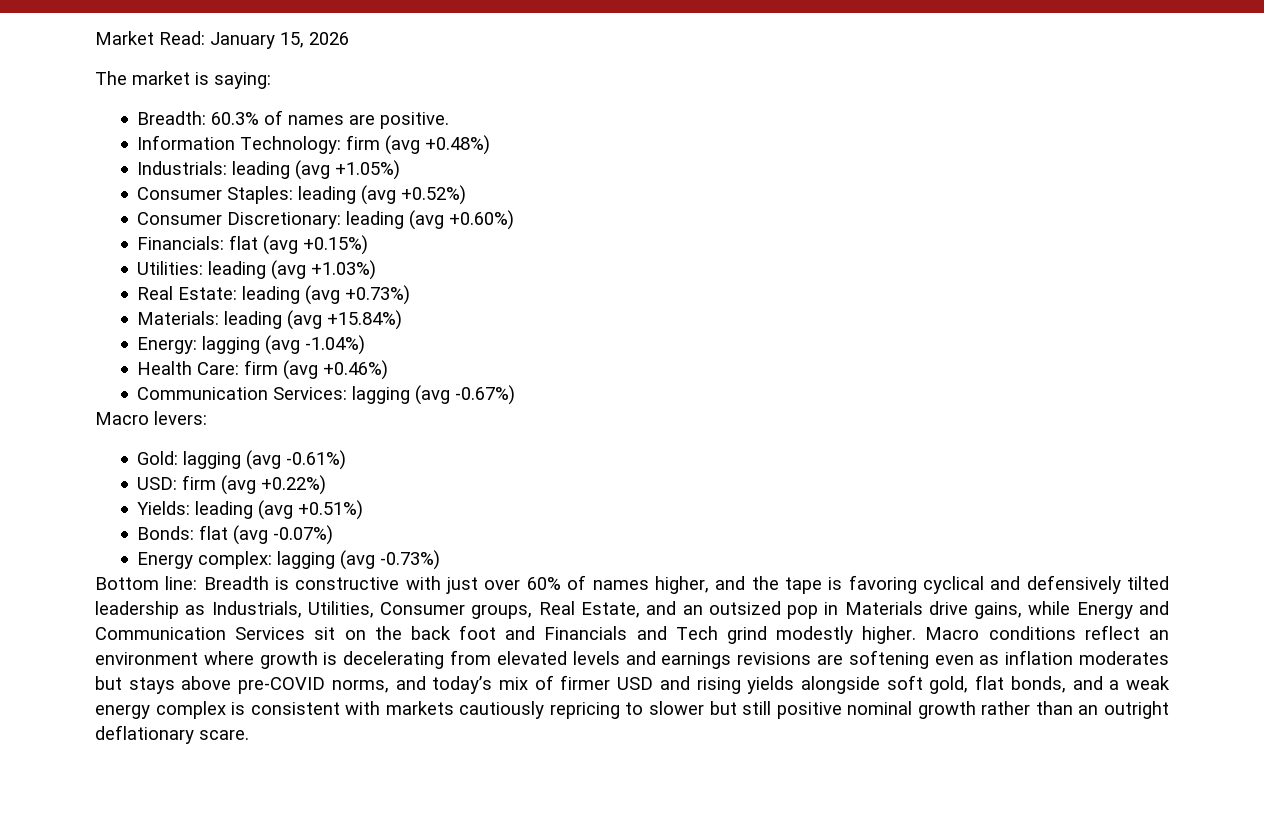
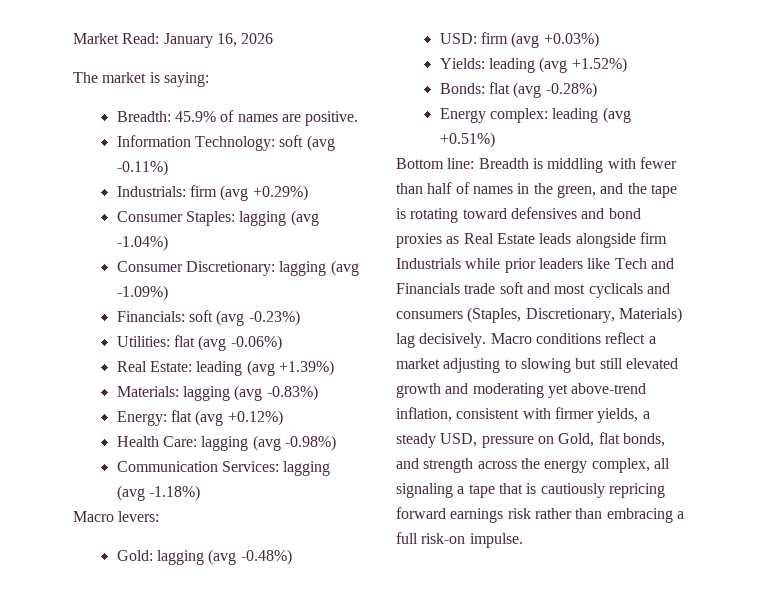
- Market Read: January 15, 2026
+ Market Read: January 16, 2026
- Breadth: 60.3% of names are positive.
+ Breadth: 45.9% of names are positive.
- Information Technology: firm (avg +0.48%)
- Industrials: leading (avg +1.05%)
+ Information Technology: soft (avg -0.11%)
+ Industrials: firm (avg +0.29%)
- Consumer Staples: leading (avg +0.52%)
+ Consumer Staples: lagging (avg -1.04%)
- Consumer Discretionary: leading (avg +0.60%)
- Financials: flat (avg +0.15%)
- Utilities: leading (avg +1.03%)
+ Consumer Discretionary: lagging (avg -1.09%)
+ Financials: soft (avg -0.23%)
+ Utilities: flat (avg -0.06%)
- Real Estate: leading (avg +0.73%)
+ Real Estate: leading (avg +1.39%)
- Materials: leading (avg +15.84%)
- Energy: lagging (avg -1.04%)
+ Materials: lagging (avg -0.83%)
+ Energy: flat (avg +0.12%)
- Health Care: firm (avg +0.46%)
+ Health Care: lagging (avg -0.98%)
- Communication Services: lagging (avg -0.67%)
+ Communication Services: lagging (avg -1.18%)
- Gold: lagging (avg -0.61%)
+ Gold: lagging (avg -0.48%)
- USD: firm (avg +0.22%)
+ USD: firm (avg +0.03%)
- Yields: leading (avg +0.51%)
+ Yields: leading (avg +1.52%)
- Bonds: flat (avg -0.07%)
+ Bonds: flat (avg -0.28%)
- Energy complex: lagging (avg -0.73%)
+ Energy complex: leading (avg +0.51%)
- Bottom line: Breadth is constructive with just over 60% of names higher, and the tape is favoring cyclical and defensively tilted leadership as Industrials, Utilities, Consumer groups, Real Estate, and an outsized pop in Materials drive gains, while Energy and Communication Services sit on the back foot and Financials and Tech grind modestly higher. Macro conditions reflect an environment where growth is decelerating from elevated levels and earnings revisions are softening even as inflation moderates but stays above pre-COVID norms, and today’s mix of firmer USD and rising yields alongside soft gold, flat bonds, and a weak energy complex is consistent with markets cautiously repricing to slower but still positive nominal growth rather than an outright deflationary scare.
+ Bottom line: Breadth is middling with fewer than half of names in the green, and the tape is rotating toward defensives and bond proxies as Real Estate leads alongside firm Industrials while prior leaders like Tech and Financials trade soft and most cyclicals and consumers (Staples, Discretionary, Materials) lag decisively. Macro conditions reflect a market adjusting to slowing but still elevated growth and moderating yet above-trend inflation, consistent with firmer yields, a steady USD, pressure on Gold, flat bonds, and strength across the energy complex, all signaling a tape that is cautiously repricing forward earnings risk rather than embracing a full risk-on impulse.

